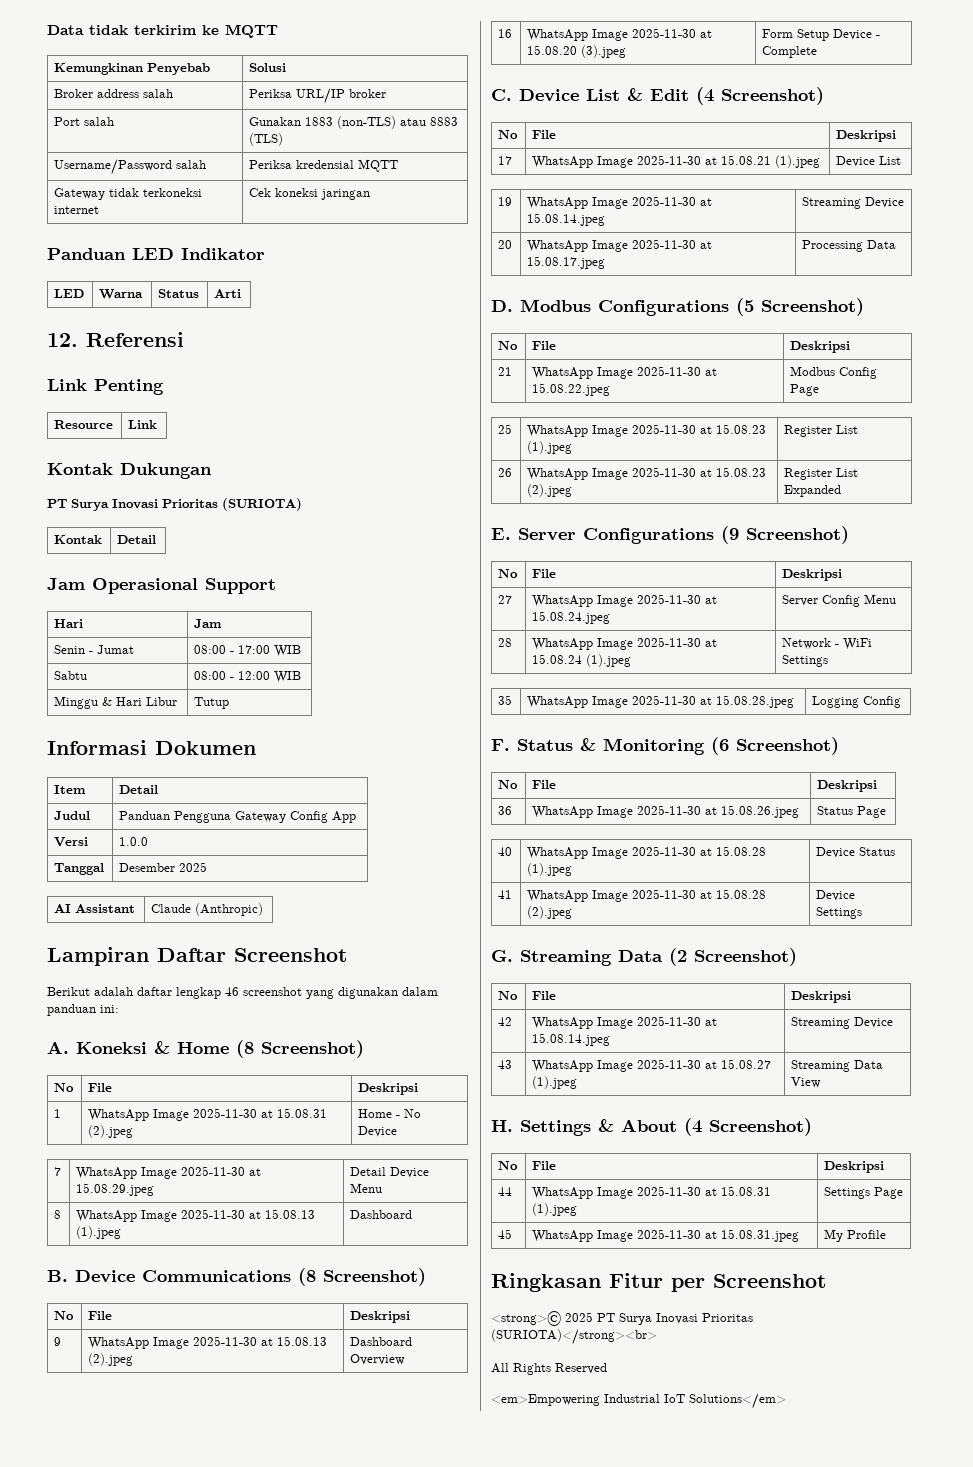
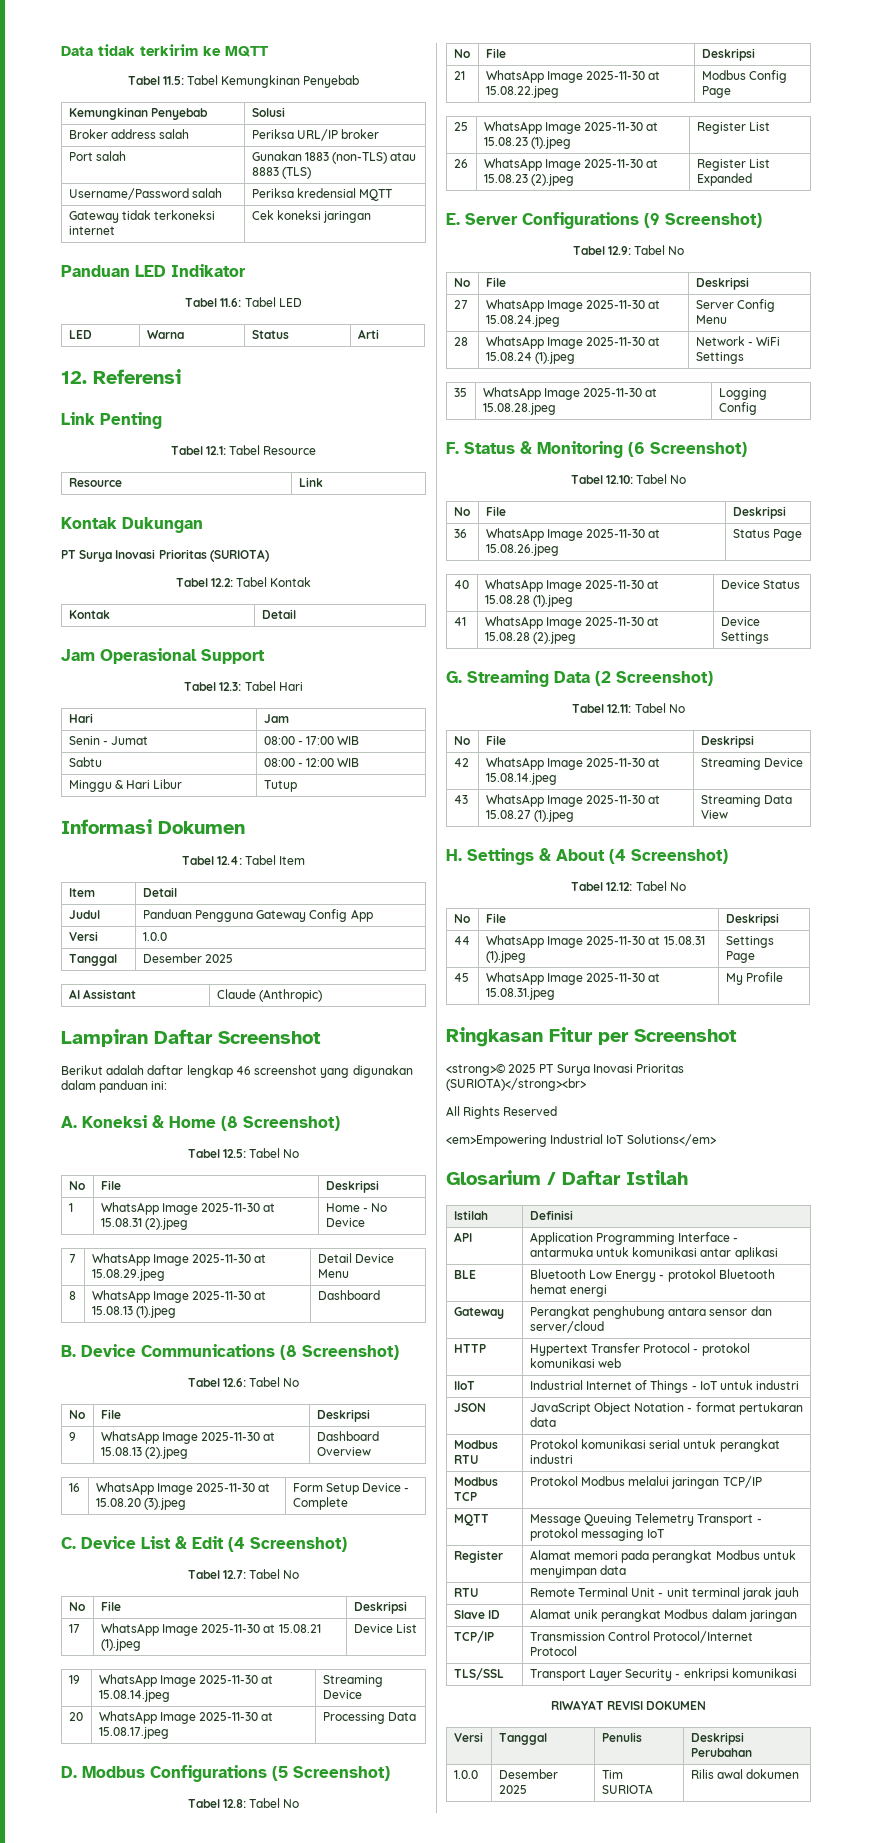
+ Tabel 11.5: Tabel Kemungkinan Penyebab
+ Tabel 11.6: Tabel LED
+ Tabel 12.1: Tabel Resource
+ Tabel 12.2: Tabel Kontak
+ Tabel 12.3: Tabel Hari
+ Tabel 12.4: Tabel Item
+ Tabel 12.5: Tabel No
+ Tabel 12.6: Tabel No
+ Tabel 12.7: Tabel No
+ Tabel 12.8: Tabel No
+ Tabel 12.9: Tabel No
+ Tabel 12.10: Tabel No
+ Tabel 12.11: Tabel No
+ Tabel 12.12: Tabel No
+ Glosarium / Daftar Istilah
+ Istilah | Definisi
+ API | Application Programming Interface - antarmuka untuk komunikasi antar aplikasi
+ BLE | Bluetooth Low Energy - protokol Bluetooth hemat energi
+ Gateway | Perangkat penghubung antara sensor dan server/cloud
+ HTTP | Hypertext Transfer Protocol - protokol komunikasi web
+ IIoT | Industrial Internet of Things - IoT untuk industri
+ JSON | JavaScript Object Notation - format pertukaran data
+ Modbus RTU | Protokol komunikasi serial untuk perangkat industri
+ Modbus TCP | Protokol Modbus melalui jaringan TCP/IP
+ MQTT | Message Queuing Telemetry Transport - protokol messaging IoT
+ Register | Alamat memori pada perangkat Modbus untuk menyimpan data
+ RTU | Remote Terminal Unit - unit terminal jarak jauh
+ Slave ID | Alamat unik perangkat Modbus dalam jaringan
+ TCP/IP | Transmission Control Protocol/Internet Protocol
+ TLS/SSL | Transport Layer Security - enkripsi komunikasi
+ RIWAYAT REVISI DOKUMEN
+ Versi | Tanggal | Penulis | Deskripsi Perubahan
+ 1.0.0 | Desember 2025 | Tim SURIOTA | Rilis awal dokumen

